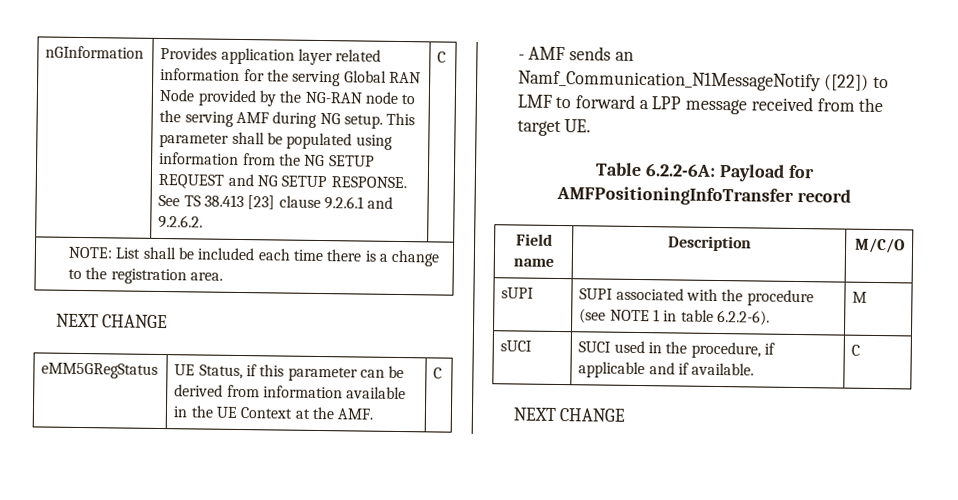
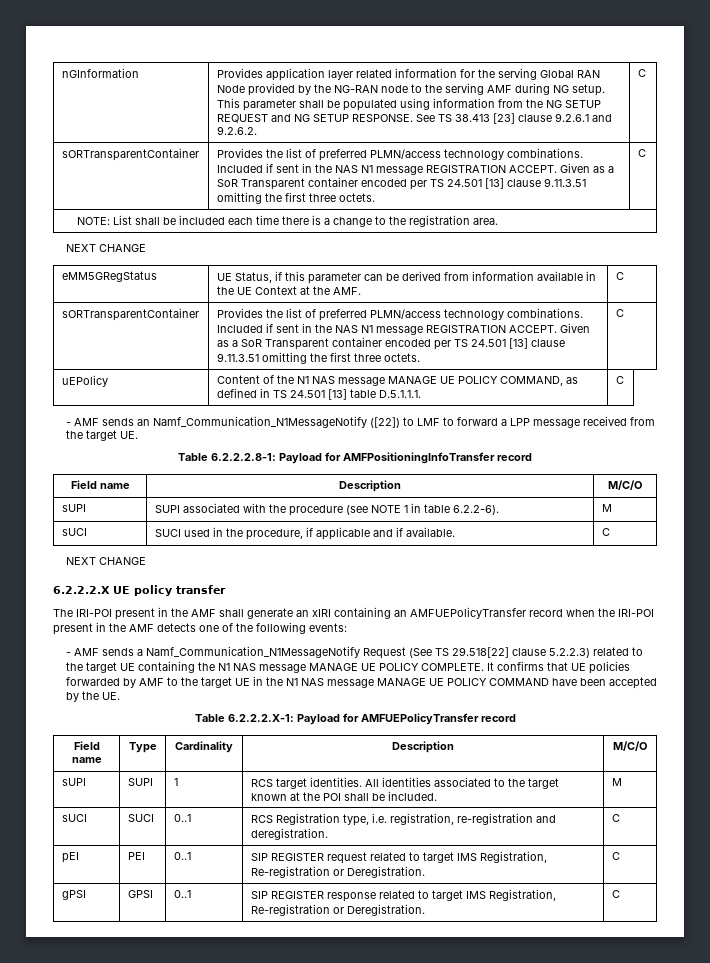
  See TS 38.413 [23] clause 9.2.6.1 and 9.2.6.2. | C
+ sORTransparentContainer | Provides the list of preferred PLMN/access technology combinations. Included if sent in the NAS N1 message REGISTRATION ACCEPT. Given as a SoR Transparent container encoded per TS 24.501 [13] clause 9.11.3.51 omitting the first three octets. | C
  eMM5GRegStatus | UE Status, if this parameter can be derived from information available in the UE Context at the AMF. | C
+ sORTransparentContainer | Provides the list of preferred PLMN/access technology combinations. Included if sent in the NAS N1 message REGISTRATION ACCEPT. Given as a SoR Transparent container encoded per TS 24.501 [13] clause 9.11.3.51 omitting the first three octets. | C
+ uEPolicy | Content of the N1 NAS message MANAGE UE POLICY COMMAND, as defined in TS 24.501 [13] table D.5.1.1.1. | C
- Table 6.2.2-6A: Payload for AMFPositioningInfoTransfer record
+ Table 6.2.2.2.8-1: Payload for AMFPositioningInfoTransfer record
+ 6.2.2.2.X UE policy transfer
+ The IRI-POI present in the AMF shall generate an xIRI containing an AMFUEPolicyTransfer record when the IRI-POI present in the AMF detects one of the following events:
+ - AMF sends a Namf_Communication_N1MessageNotify Request (See TS 29.518[22] clause 5.2.2.3) related to the target UE containing the N1 NAS message MANAGE UE POLICY COMPLETE. It confirms that UE policies forwarded by AMF to the target UE in the N1 NAS message MANAGE UE POLICY COMMAND have been accepted by the UE.
+ Table 6.2.2.2.X-1: Payload for AMFUEPolicyTransfer record
+ Field name | Type | Cardinality | Description | M/C/O
+ sUPI | SUPI | 1 | RCS target identities. All identities associated to the target known at the POI shall be included. | M
+ sUCI | SUCI | 0..1 | RCS Registration type, i.e. registration, re-registration and deregistration. | C
+ pEI | PEI | 0..1 | SIP REGISTER request related to target IMS Registration, Re-registration or Deregistration. | C
+ gPSI | GPSI | 0..1 | SIP REGISTER response related to target IMS Registration, Re-registration or Deregistration. | C

